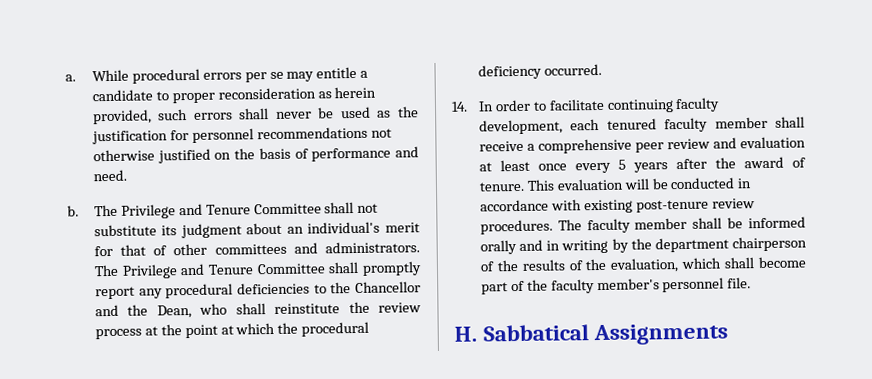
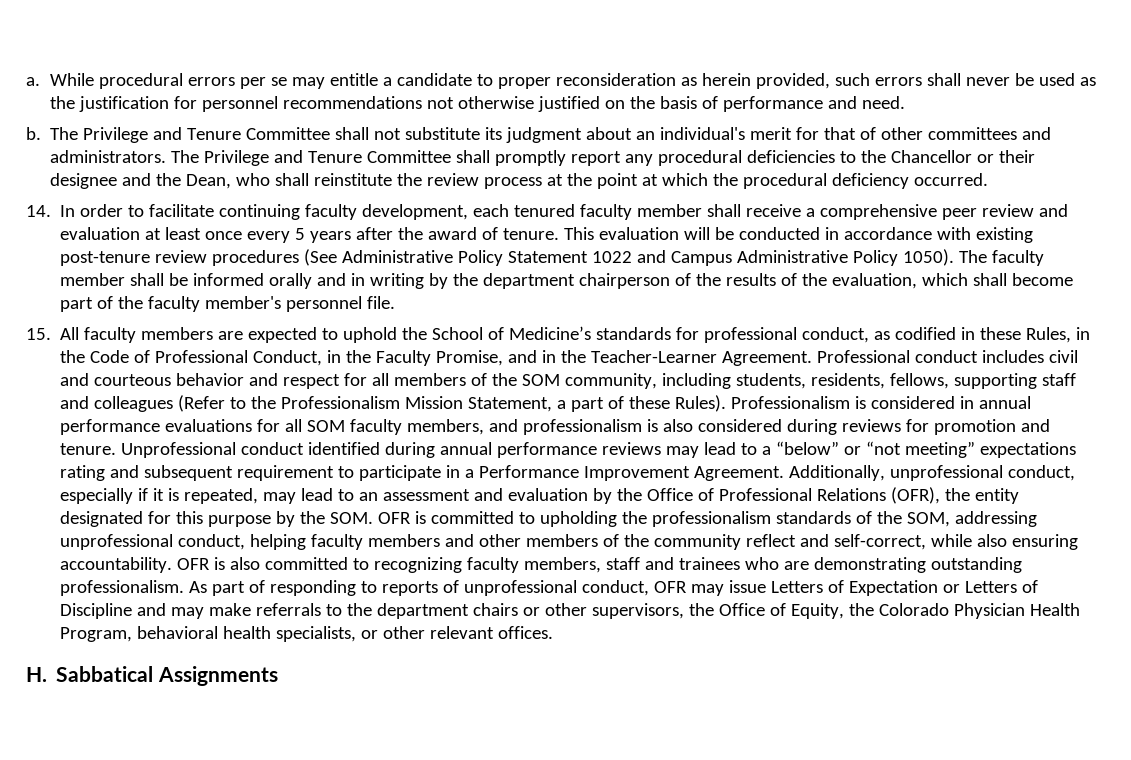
- The Privilege and Tenure Committee shall promptly report any procedural deficiencies to the Chancellor and the Dean, who shall reinstitute the review process at the point at which the procedural deficiency occurred.
+ The Privilege and Tenure Committee shall promptly report any procedural deficiencies to the Chancellor or their designee and the Dean, who shall reinstitute the review process at the point at which the procedural deficiency occurred.
- This evaluation will be conducted in accordance with existing post-tenure review procedures.
+ This evaluation will be conducted in accordance with existing post-tenure review procedures (See Administrative Policy Statement 1022 and Campus Administrative Policy 1050).
+ 15. All faculty members are expected to uphold the School of Medicine’s standards for professional conduct, as codified in these Rules, in the Code of Professional Conduct, in the Faculty Promise, and in the Teacher-Learner Agreement. Professional conduct includes civil and courteous behavior and respect for all members of the SOM community, including students, residents, fellows, supporting staff and colleagues (Refer to the Professionalism Mission Statement, a part of these Rules). Professionalism is considered in annual performance evaluations for all SOM faculty members, and professionalism is also considered during reviews for promotion and tenure. Unprofessional conduct identified during annual performance reviews may lead to a “below” or “not meeting” expectations rating and subsequent requirement to participate in a Performance Improvement Agreement. Additionally, unprofessional conduct, especially if it is repeated, may lead to an assessment and evaluation by the Office of Professional Relations (OFR), the entity designated for this purpose by the SOM. OFR is committed to upholding the professionalism standards of the SOM, addressing unprofessional conduct, helping faculty members and other members of the community reflect and self-correct, while also ensuring accountability. OFR is also committed to recognizing faculty members, staff and trainees who are demonstrating outstanding professionalism. As part of responding to reports of unprofessional conduct, OFR may issue Letters of Expectation or Letters of Discipline and may make referrals to the department chairs or other supervisors, the Office of Equity, the Colorado Physician Health Program, behavioral health specialists, or other relevant offices.

